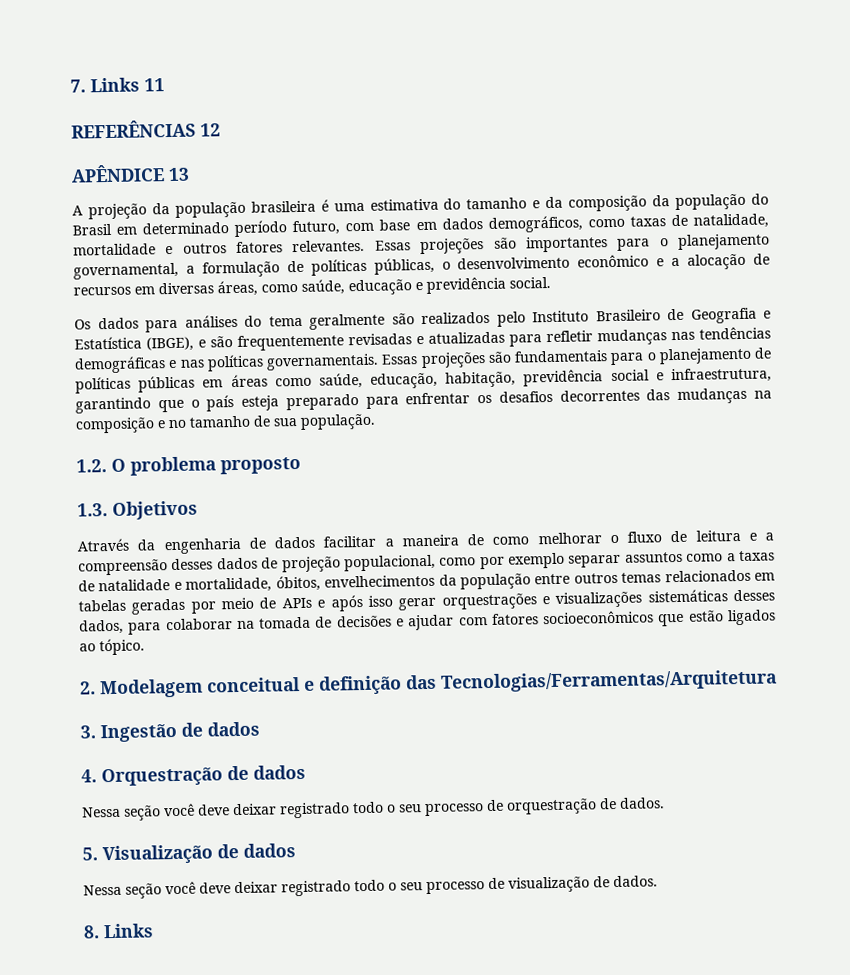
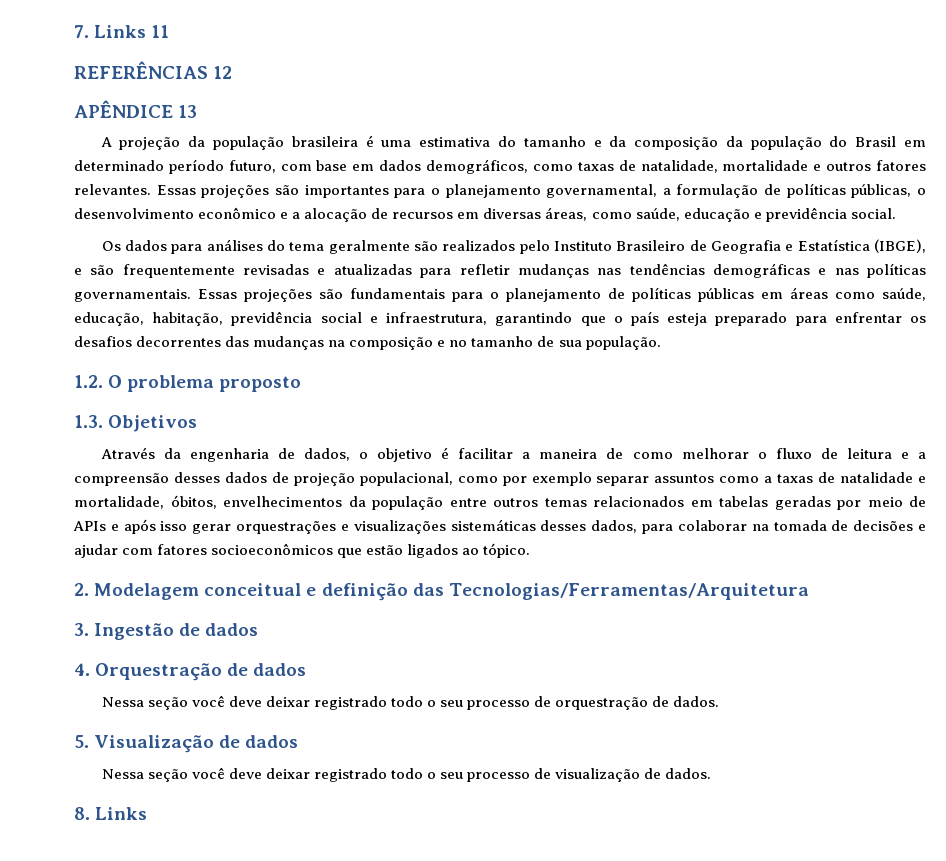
- Através da engenharia de dados facilitar a maneira de como melhorar o fluxo de leitura e a compreensão desses dados de projeção populacional, como por exemplo separar assuntos como a taxas de natalidade e mortalidade, óbitos, envelhecimentos da população entre outros temas relacionados em tabelas geradas por meio de APIs e após isso gerar orquestrações e visualizações sistemáticas desses dados, para colaborar na tomada de decisões e ajudar com fatores socioeconômicos que estão ligados ao tópico.
+ Através da engenharia de dados, o objetivo é facilitar a maneira de como melhorar o fluxo de leitura e a compreensão desses dados de projeção populacional, como por exemplo separar assuntos como a taxas de natalidade e mortalidade, óbitos, envelhecimentos da população entre outros temas relacionados em tabelas geradas por meio de APIs e após isso gerar orquestrações e visualizações sistemáticas desses dados, para colaborar na tomada de decisões e ajudar com fatores socioeconômicos que estão ligados ao tópico.

